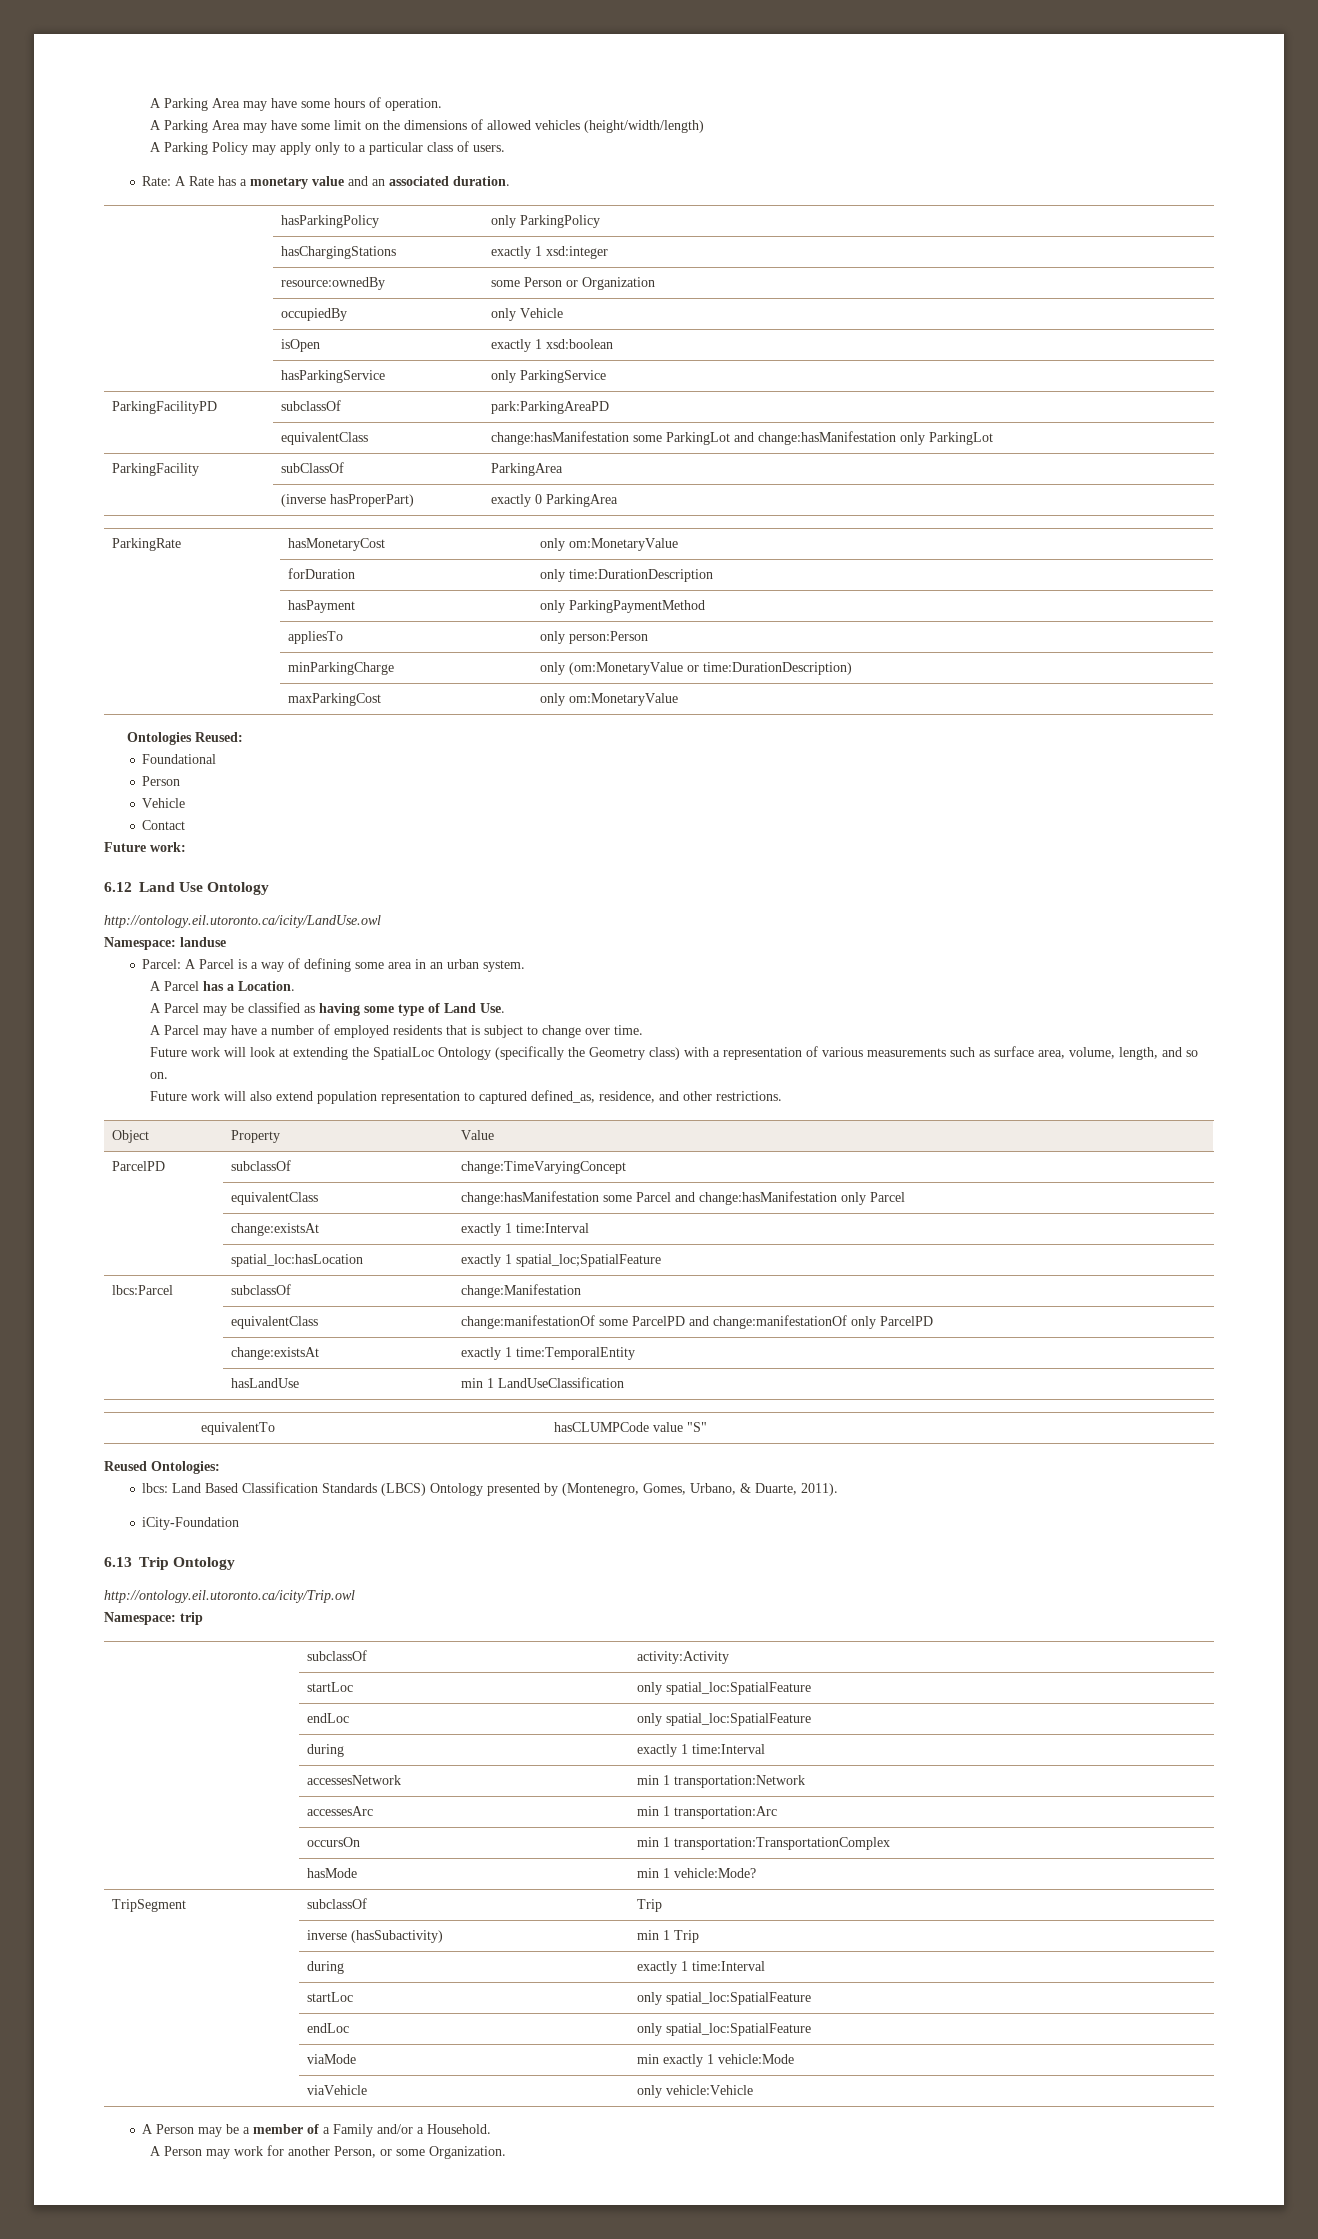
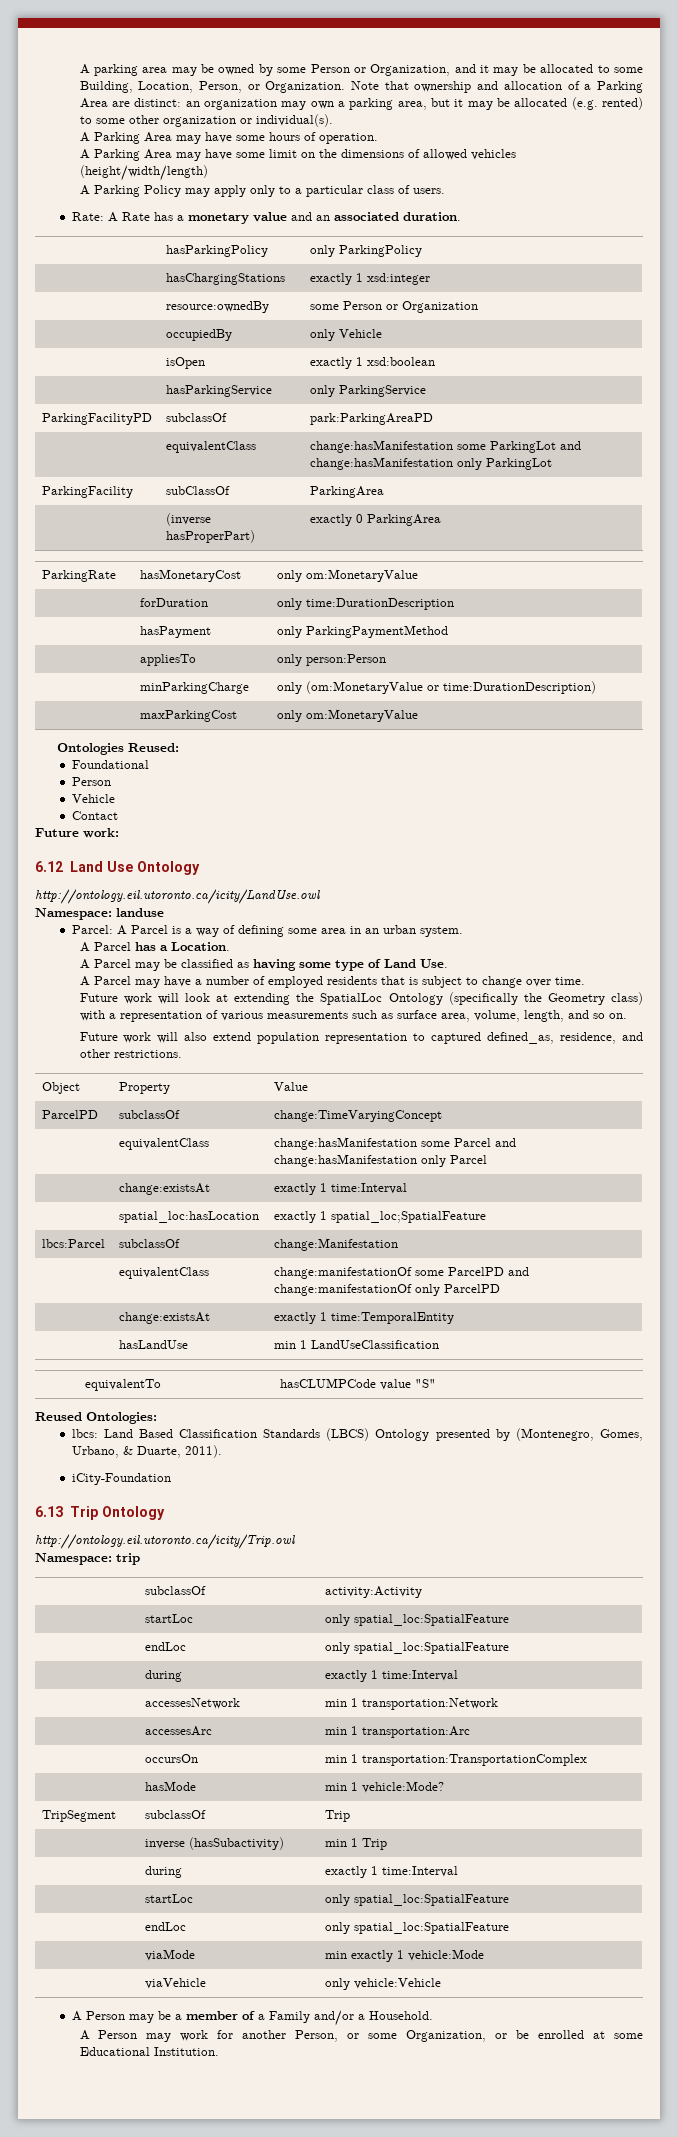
+ A parking area may be owned by some Person or Organization, and it may be allocated to some Building, Location, Person, or Organization. Note that ownership and allocation of a Parking Area are distinct: an organization may own a parking area, but it may be allocated (e.g. rented) to some other organization or individual(s).
- A Person may work for another Person, or some Organization.
+ A Person may work for another Person, or some Organization, or be enrolled at some Educational Institution.

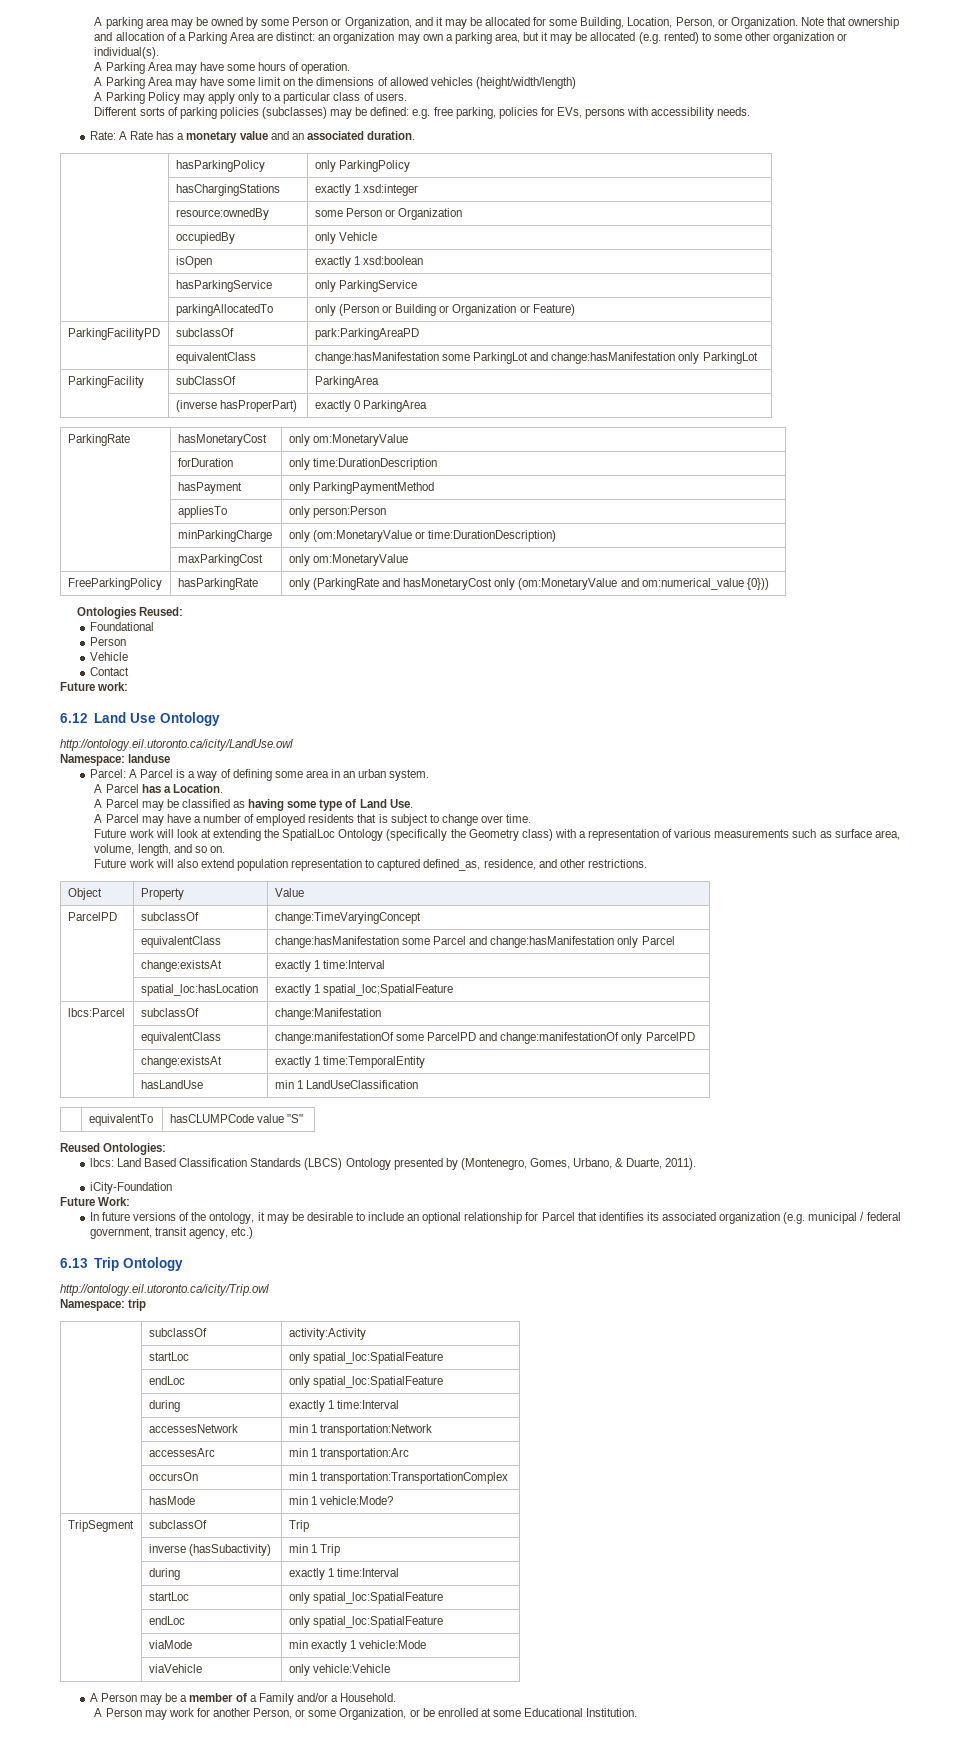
- A parking area may be owned by some Person or Organization, and it may be allocated to some Building, Location, Person, or Organization.
+ A parking area may be owned by some Person or Organization, and it may be allocated for some Building, Location, Person, or Organization.
+ Different sorts of parking policies (subclasses) may be defined: e.g. free parking, policies for EVs, persons with accessibility needs.
+ | parkingAllocatedTo | only (Person or Building or Organization or Feature)
+ FreeParkingPolicy | hasParkingRate | only (ParkingRate and hasMonetaryCost only (om:MonetaryValue and om:numerical_value {0}))
+ Future Work:
+ In future versions of the ontology, it may be desirable to include an optional relationship for Parcel that identifies its associated organization (e.g. municipal / federal government, transit agency, etc.)

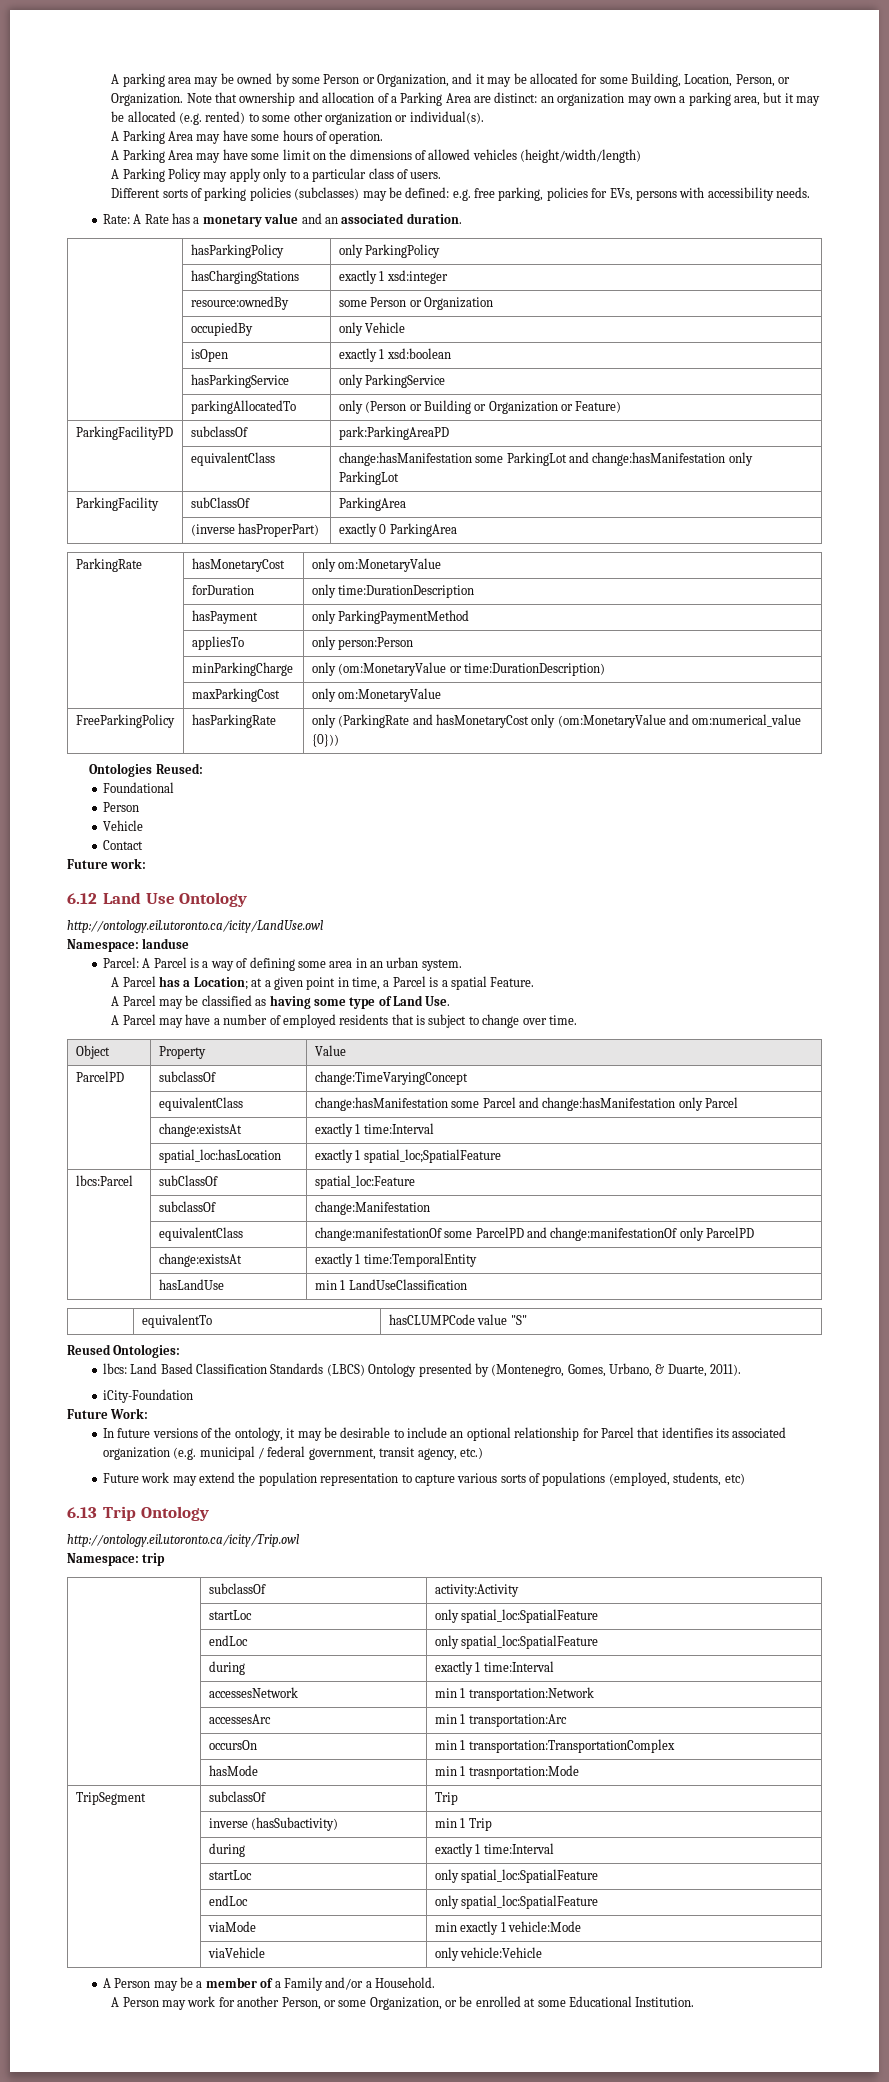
- A Parcel has a Location.
+ A Parcel has a Location; at a given point in time, a Parcel is a spatial Feature.
- Future work will look at extending the SpatialLoc Ontology (specifically the Geometry class) with a representation of various measurements such as surface area, volume, length, and so on.
- Future work will also extend population representation to captured defined_as, residence, and other restrictions.
- lbcs:Parcel | subclassOf | change:Manifestation
+ lbcs:Parcel | subClassOf | spatial_loc:Feature
+ | subclassOf | change:Manifestation
+ Future work may extend the population representation to capture various sorts of populations (employed, students, etc)
- | hasMode | min 1 vehicle:Mode?
+ | hasMode | min 1 trasnportation:Mode

